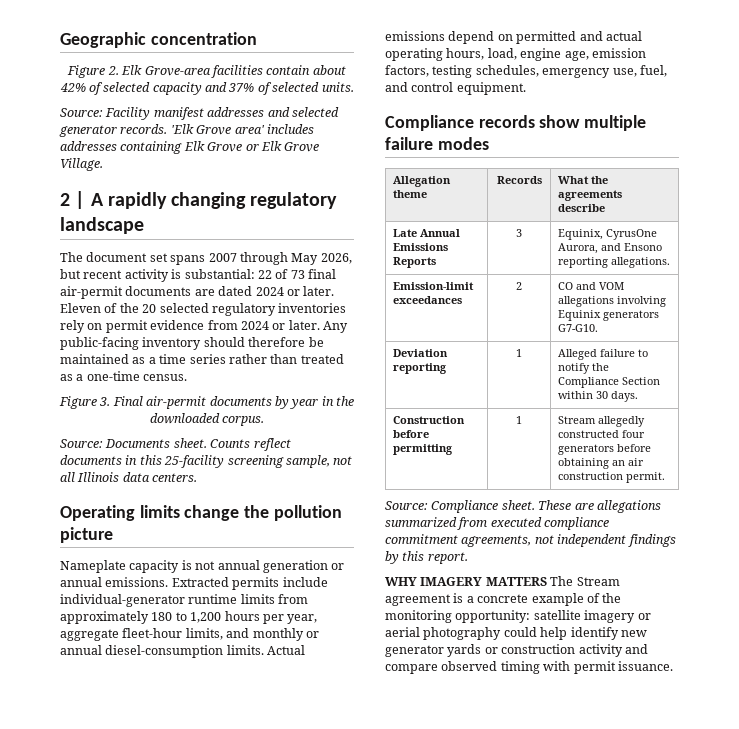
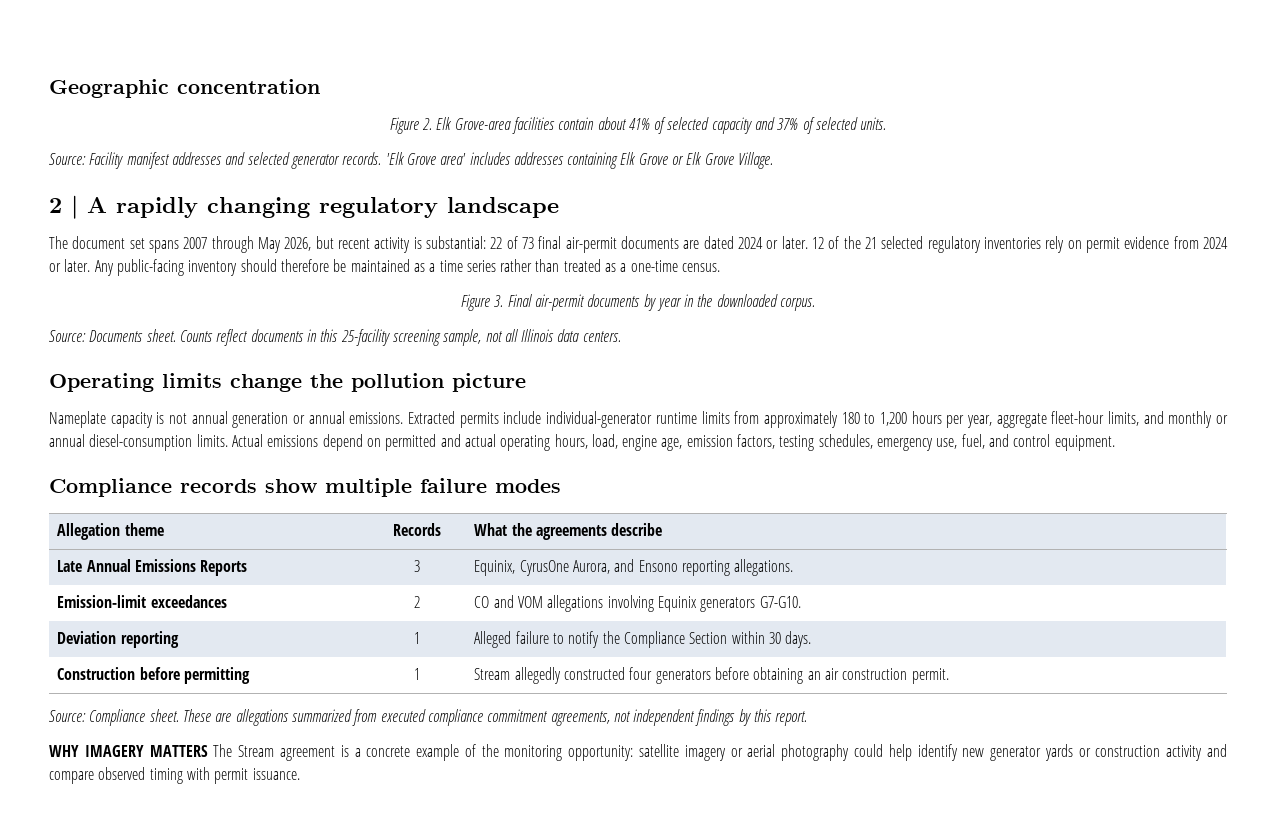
- Figure 2. Elk Grove-area facilities contain about 42% of selected capacity and 37% of selected units.
+ Figure 2. Elk Grove-area facilities contain about 41% of selected capacity and 37% of selected units.
- Eleven of the 20 selected regulatory inventories rely on permit evidence from 2024 or later.
+ 12 of the 21 selected regulatory inventories rely on permit evidence from 2024 or later.

